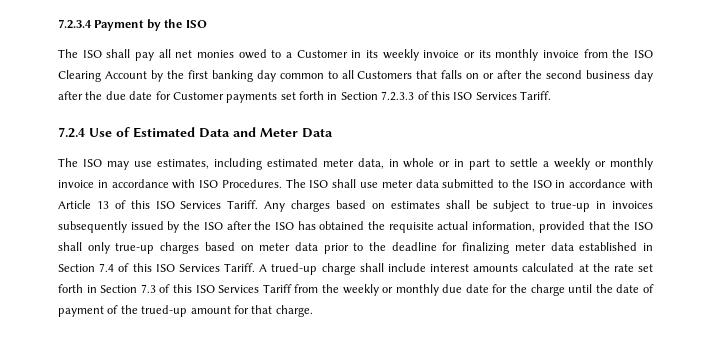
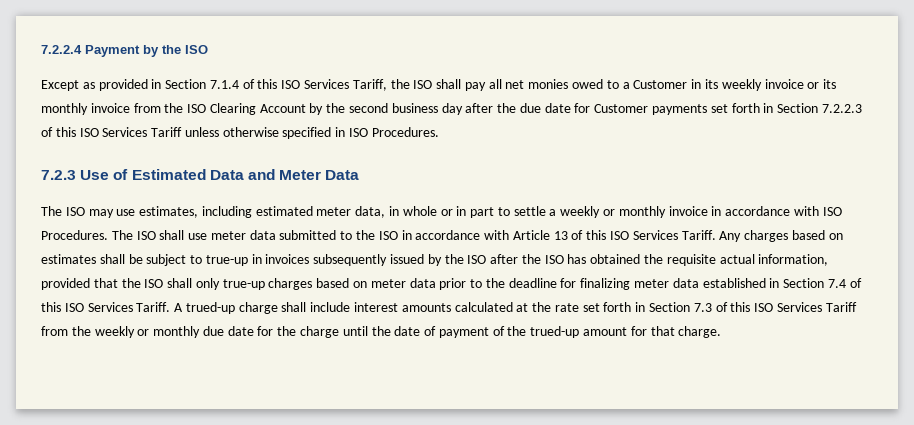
- 7.2.3.4 Payment by the ISO
+ 7.2.2.4 Payment by the ISO
- The ISO shall pay all net monies owed to a Customer in its weekly invoice or its monthly invoice from the ISO Clearing Account by the first banking day common to all Customers that falls on or after the second business day after the due date for Customer payments set forth in Section 7.2.3.3 of this ISO Services Tariff.
- 7.2.4 Use of Estimated Data and Meter Data
+ Except as provided in Section 7.1.4 of this ISO Services Tariff, the ISO shall pay all net monies owed to a Customer in its weekly invoice or its monthly invoice from the ISO Clearing Account by the second business day after the due date for Customer payments set forth in Section 7.2.2.3 of this ISO Services Tariff unless otherwise specified in ISO Procedures.
+ 7.2.3 Use of Estimated Data and Meter Data

